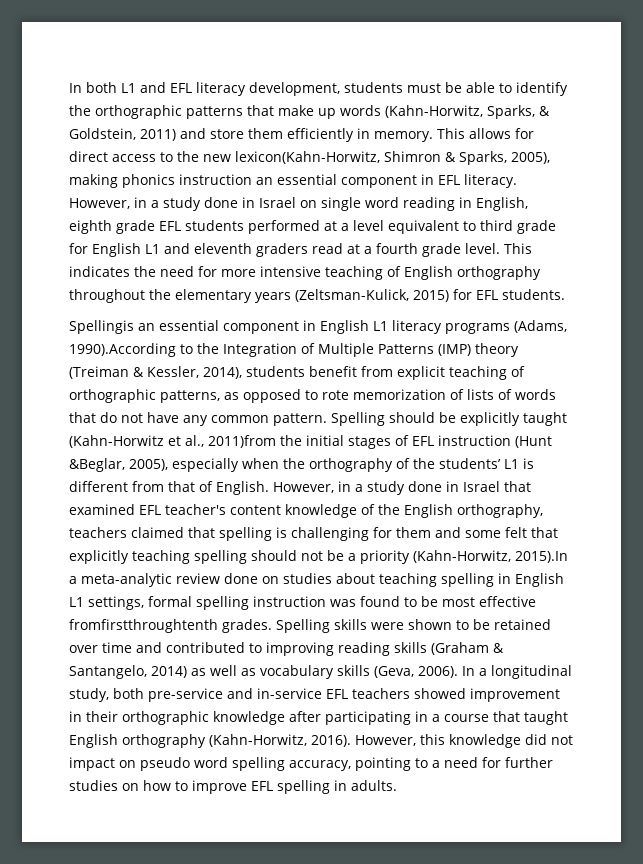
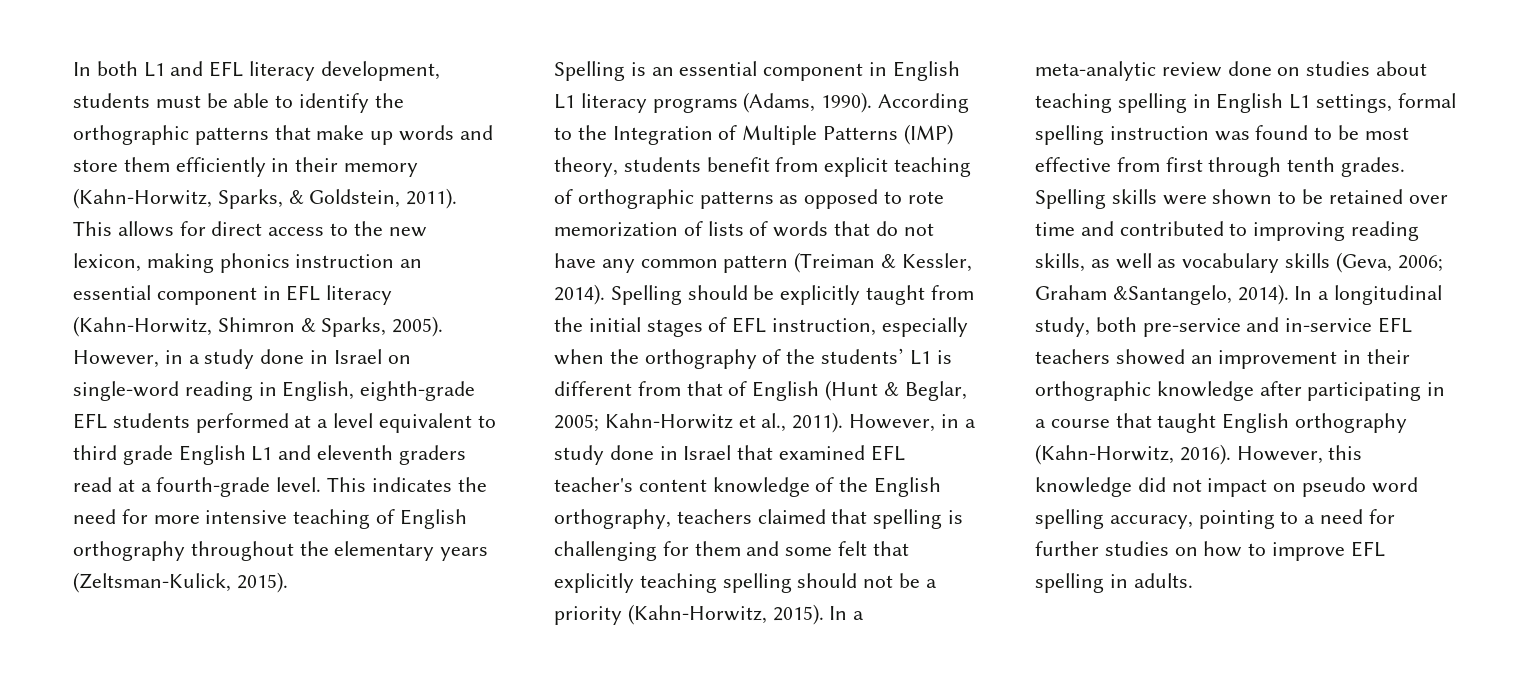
- In both L1 and EFL literacy development, students must be able to identify the orthographic patterns that make up words (Kahn-Horwitz, Sparks, & Goldstein, 2011) and store them efficiently in memory.
+ In both L1 and EFL literacy development, students must be able to identify the orthographic patterns that make up words and store them efficiently in their memory (Kahn-Horwitz, Sparks, & Goldstein, 2011).
- This allows for direct access to the new lexicon(Kahn-Horwitz, Shimron & Sparks, 2005), making phonics instruction an essential component in EFL literacy.
+ This allows for direct access to the new lexicon, making phonics instruction an essential component in EFL literacy (Kahn-Horwitz, Shimron & Sparks, 2005).
- However, in a study done in Israel on single word reading in English, eighth grade EFL students performed at a level equivalent to third grade for English L1 and eleventh graders read at a fourth grade level.
+ However, in a study done in Israel on single-word reading in English, eighth-grade EFL students performed at a level equivalent to third grade English L1 and eleventh graders read at a fourth-grade level.
- This indicates the need for more intensive teaching of English orthography throughout the elementary years (Zeltsman-Kulick, 2015) for EFL students.
- Spellingis an essential component in English L1 literacy programs (Adams, 1990).According to the Integration of Multiple Patterns (IMP) theory (Treiman & Kessler, 2014), students benefit from explicit teaching of orthographic patterns, as opposed to rote memorization of lists of words that do not have any common pattern.
+ This indicates the need for more intensive teaching of English orthography throughout the elementary years (Zeltsman-Kulick, 2015).
+ Spelling is an essential component in English L1 literacy programs (Adams, 1990). According to the Integration of Multiple Patterns (IMP) theory, students benefit from explicit teaching of orthographic patterns as opposed to rote memorization of lists of words that do not have any common pattern (Treiman & Kessler, 2014).
- Spelling should be explicitly taught (Kahn-Horwitz et al., 2011)from the initial stages of EFL instruction (Hunt &Beglar, 2005), especially when the orthography of the students’ L1 is different from that of English.
+ Spelling should be explicitly taught from the initial stages of EFL instruction, especially when the orthography of the students’ L1 is different from that of English (Hunt & Beglar, 2005; Kahn-Horwitz et al., 2011).
- However, in a study done in Israel that examined EFL teacher's content knowledge of the English orthography, teachers claimed that spelling is challenging for them and some felt that explicitly teaching spelling should not be a priority (Kahn-Horwitz, 2015).In a meta-analytic review done on studies about teaching spelling in English L1 settings, formal spelling instruction was found to be most effective fromfirstthroughtenth grades.
+ However, in a study done in Israel that examined EFL teacher's content knowledge of the English orthography, teachers claimed that spelling is challenging for them and some felt that explicitly teaching spelling should not be a priority (Kahn-Horwitz, 2015). In a meta-analytic review done on studies about teaching spelling in English L1 settings, formal spelling instruction was found to be most effective from first through tenth grades.
- Spelling skills were shown to be retained over time and contributed to improving reading skills (Graham & Santangelo, 2014) as well as vocabulary skills (Geva, 2006).
+ Spelling skills were shown to be retained over time and contributed to improving reading skills, as well as vocabulary skills (Geva, 2006; Graham &Santangelo, 2014).
- In a longitudinal study, both pre-service and in-service EFL teachers showed improvement in their orthographic knowledge after participating in a course that taught English orthography (Kahn-Horwitz, 2016).
+ In a longitudinal study, both pre-service and in-service EFL teachers showed an improvement in their orthographic knowledge after participating in a course that taught English orthography (Kahn-Horwitz, 2016).

